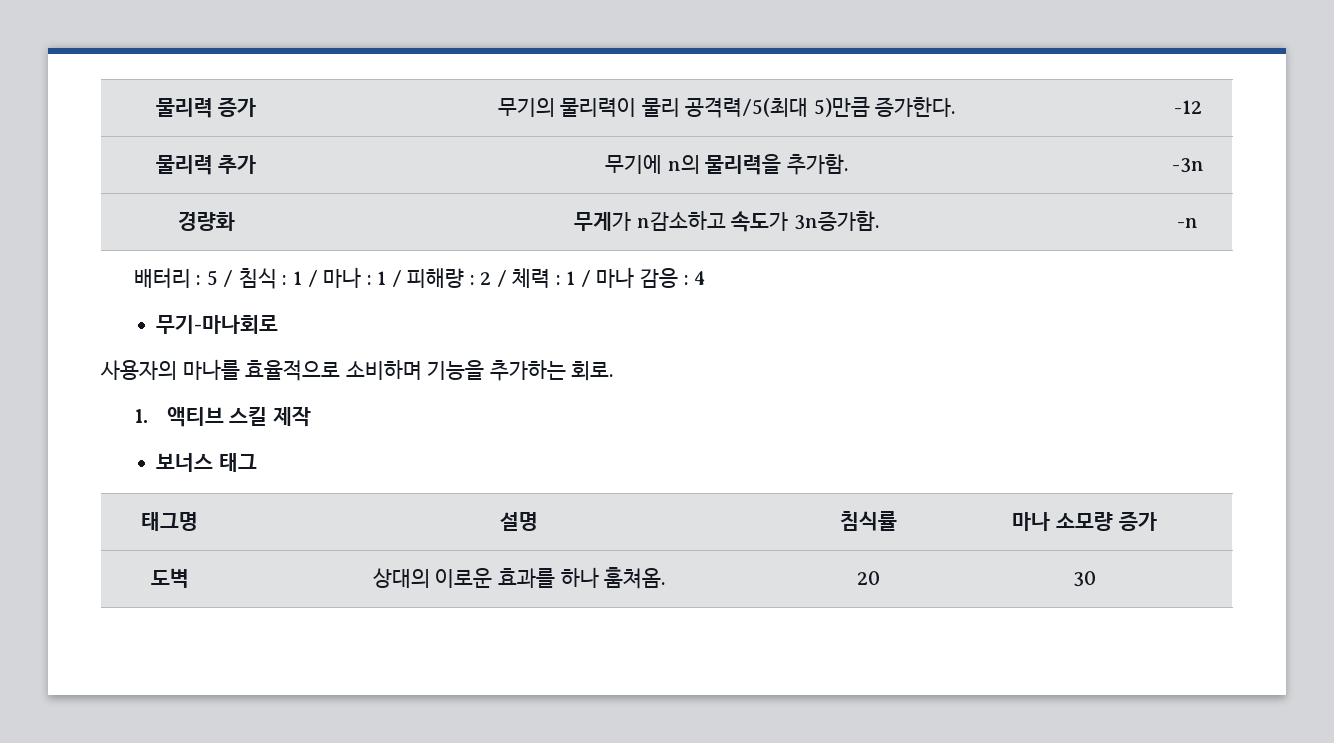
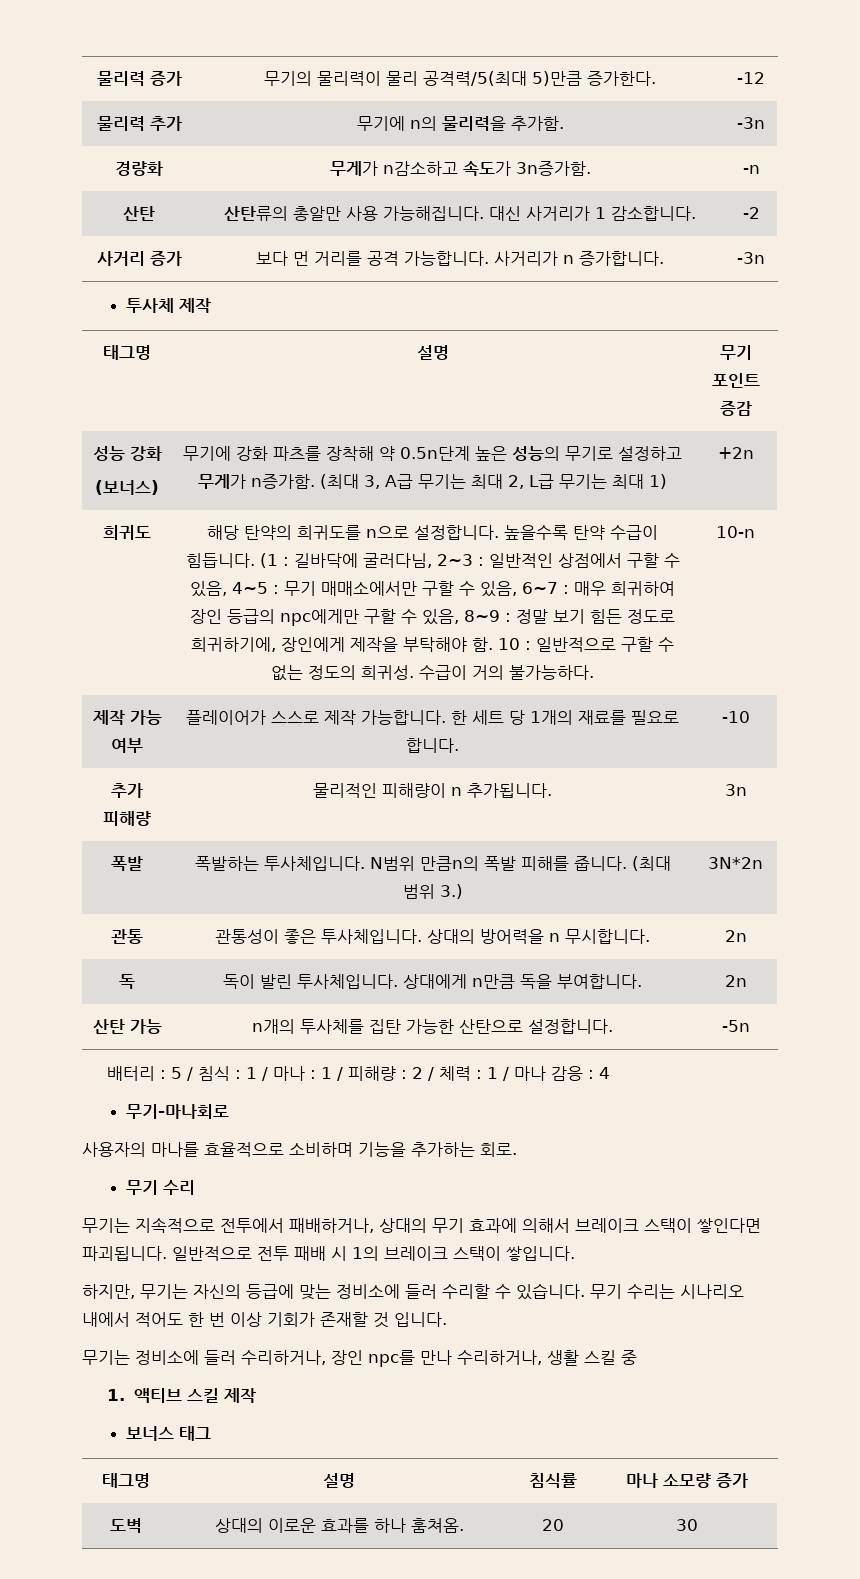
+ 산탄 | 산탄류의 총알만 사용 가능해집니다. 대신 사거리가 1 감소합니다. | -2
+ 사거리 증가 | 보다 먼 거리를 공격 가능합니다. 사거리가 n 증가합니다. | -3n
+ 투사체 제작
+ 태그명 | 설명 | 무기 포인트 증감
+ 성능 강화
+ (보너스) | 무기에 강화 파츠를 장착해 약 0.5n단계 높은 성능의 무기로 설정하고 무게가 n증가함. (최대 3, A급 무기는 최대 2, L급 무기는 최대 1) | +2n
+ 희귀도 | 해당 탄약의 희귀도를 n으로 설정합니다. 높을수록 탄약 수급이 힘듭니다. (1 : 길바닥에 굴러다님, 2~3 : 일반적인 상점에서 구할 수 있음, 4~5 : 무기 매매소에서만 구할 수 있음, 6~7 : 매우 희귀하여 장인 등급의 npc에게만 구할 수 있음, 8~9 : 정말 보기 힘든 정도로 희귀하기에, 장인에게 제작을 부탁해야 함. 10 : 일반적으로 구할 수 없는 정도의 희귀성. 수급이 거의 불가능하다. | 10-n
+ 제작 가능 여부 | 플레이어가 스스로 제작 가능합니다. 한 세트 당 1개의 재료를 필요로 합니다. | -10
+ 추가 피해량 | 물리적인 피해량이 n 추가됩니다. | 3n
+ 폭발 | 폭발하는 투사체입니다. N범위 만큼n의 폭발 피해를 줍니다. (최대 범위 3.) | 3N*2n
+ 관통 | 관통성이 좋은 투사체입니다. 상대의 방어력을 n 무시합니다. | 2n
+ 독 | 독이 발린 투사체입니다. 상대에게 n만큼 독을 부여합니다. | 2n
+ 산탄 가능 | n개의 투사체를 집탄 가능한 산탄으로 설정합니다. | -5n
+ 무기 수리
+ 무기는 지속적으로 전투에서 패배하거나, 상대의 무기 효과에 의해서 브레이크 스택이 쌓인다면 파괴됩니다. 일반적으로 전투 패배 시 1의 브레이크 스택이 쌓입니다.
+ 하지만, 무기는 자신의 등급에 맞는 정비소에 들러 수리할 수 있습니다. 무기 수리는 시나리오 내에서 적어도 한 번 이상 기회가 존재할 것 입니다.
+ 무기는 정비소에 들러 수리하거나, 장인 npc를 만나 수리하거나, 생활 스킬 중

